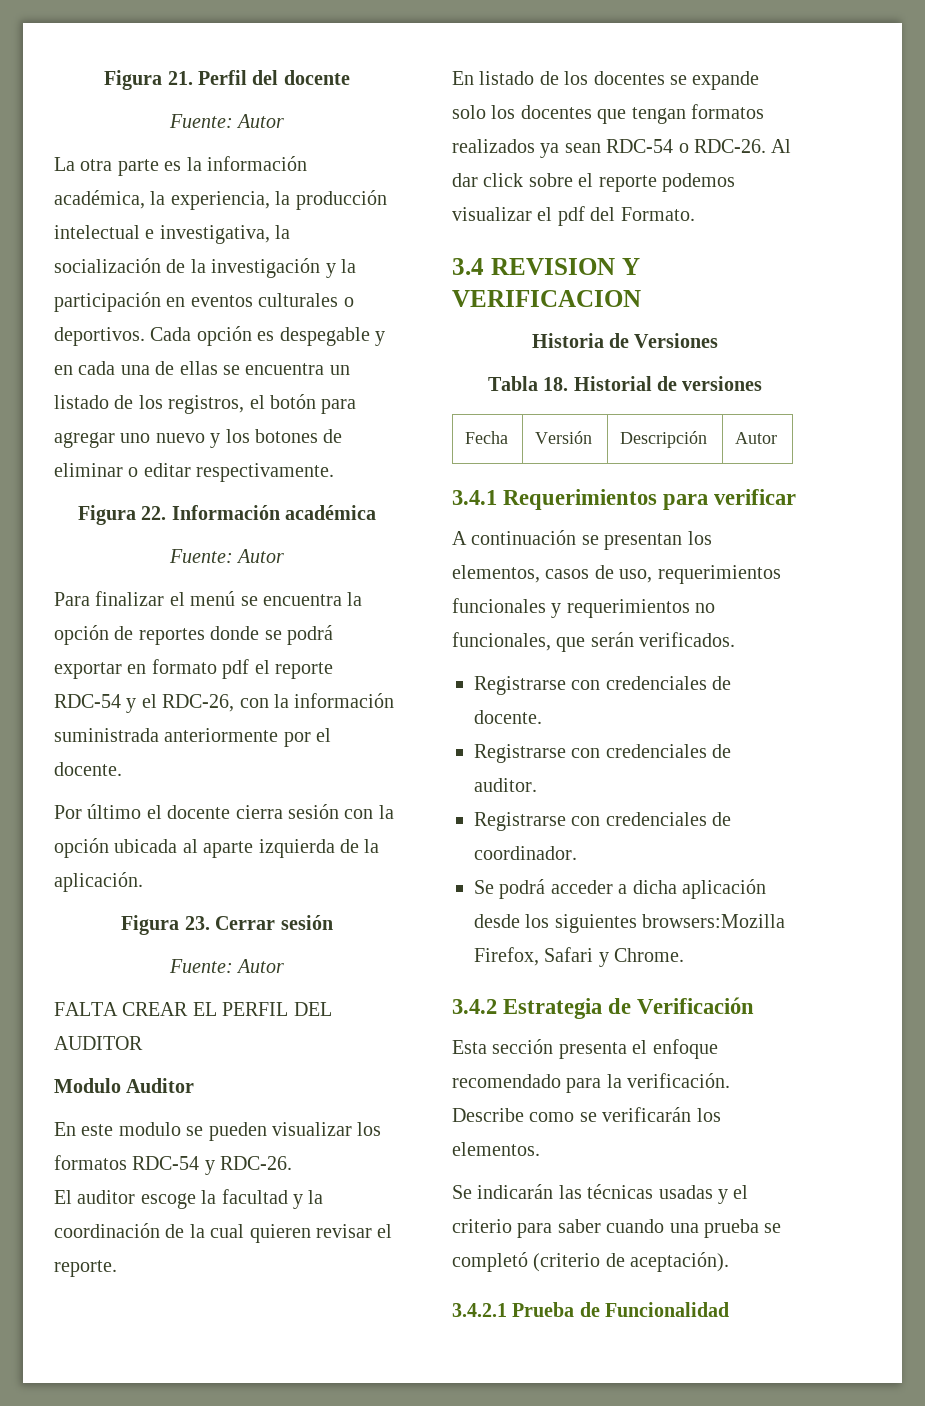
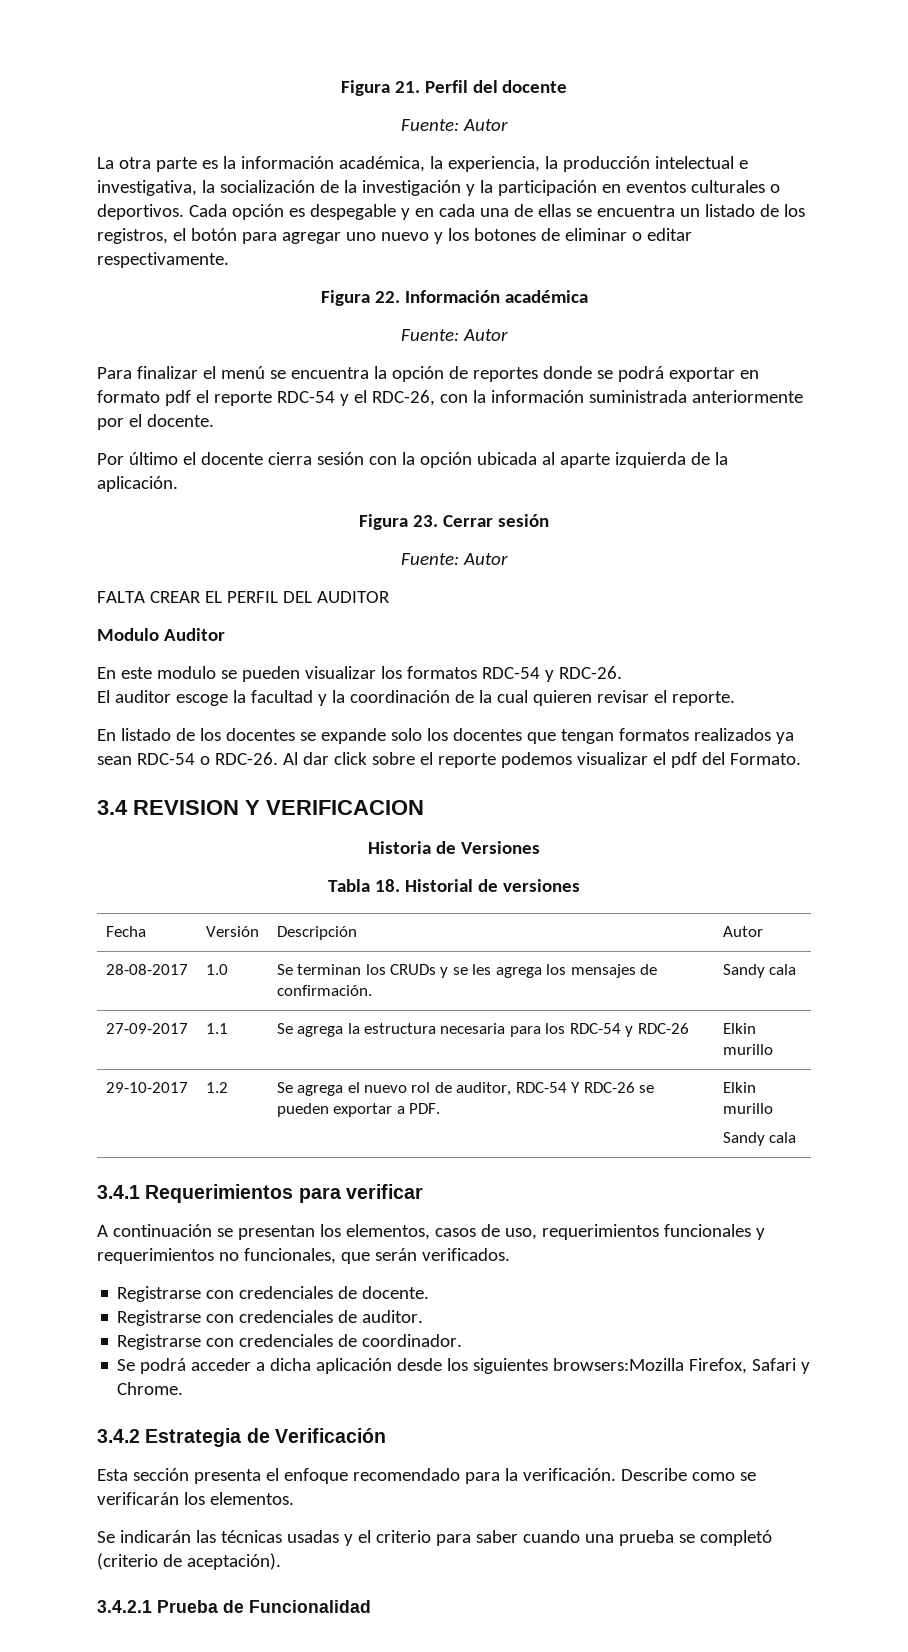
+ 28-08-2017 | 1.0 | Se terminan los CRUDs y se les agrega los mensajes de confirmación. | Sandy cala
+ 27-09-2017 | 1.1 | Se agrega la estructura necesaria para los RDC-54 y RDC-26 | Elkin murillo
+ 29-10-2017 | 1.2 | Se agrega el nuevo rol de auditor, RDC-54 Y RDC-26 se pueden exportar a PDF. | Elkin murillo
+ Sandy cala

